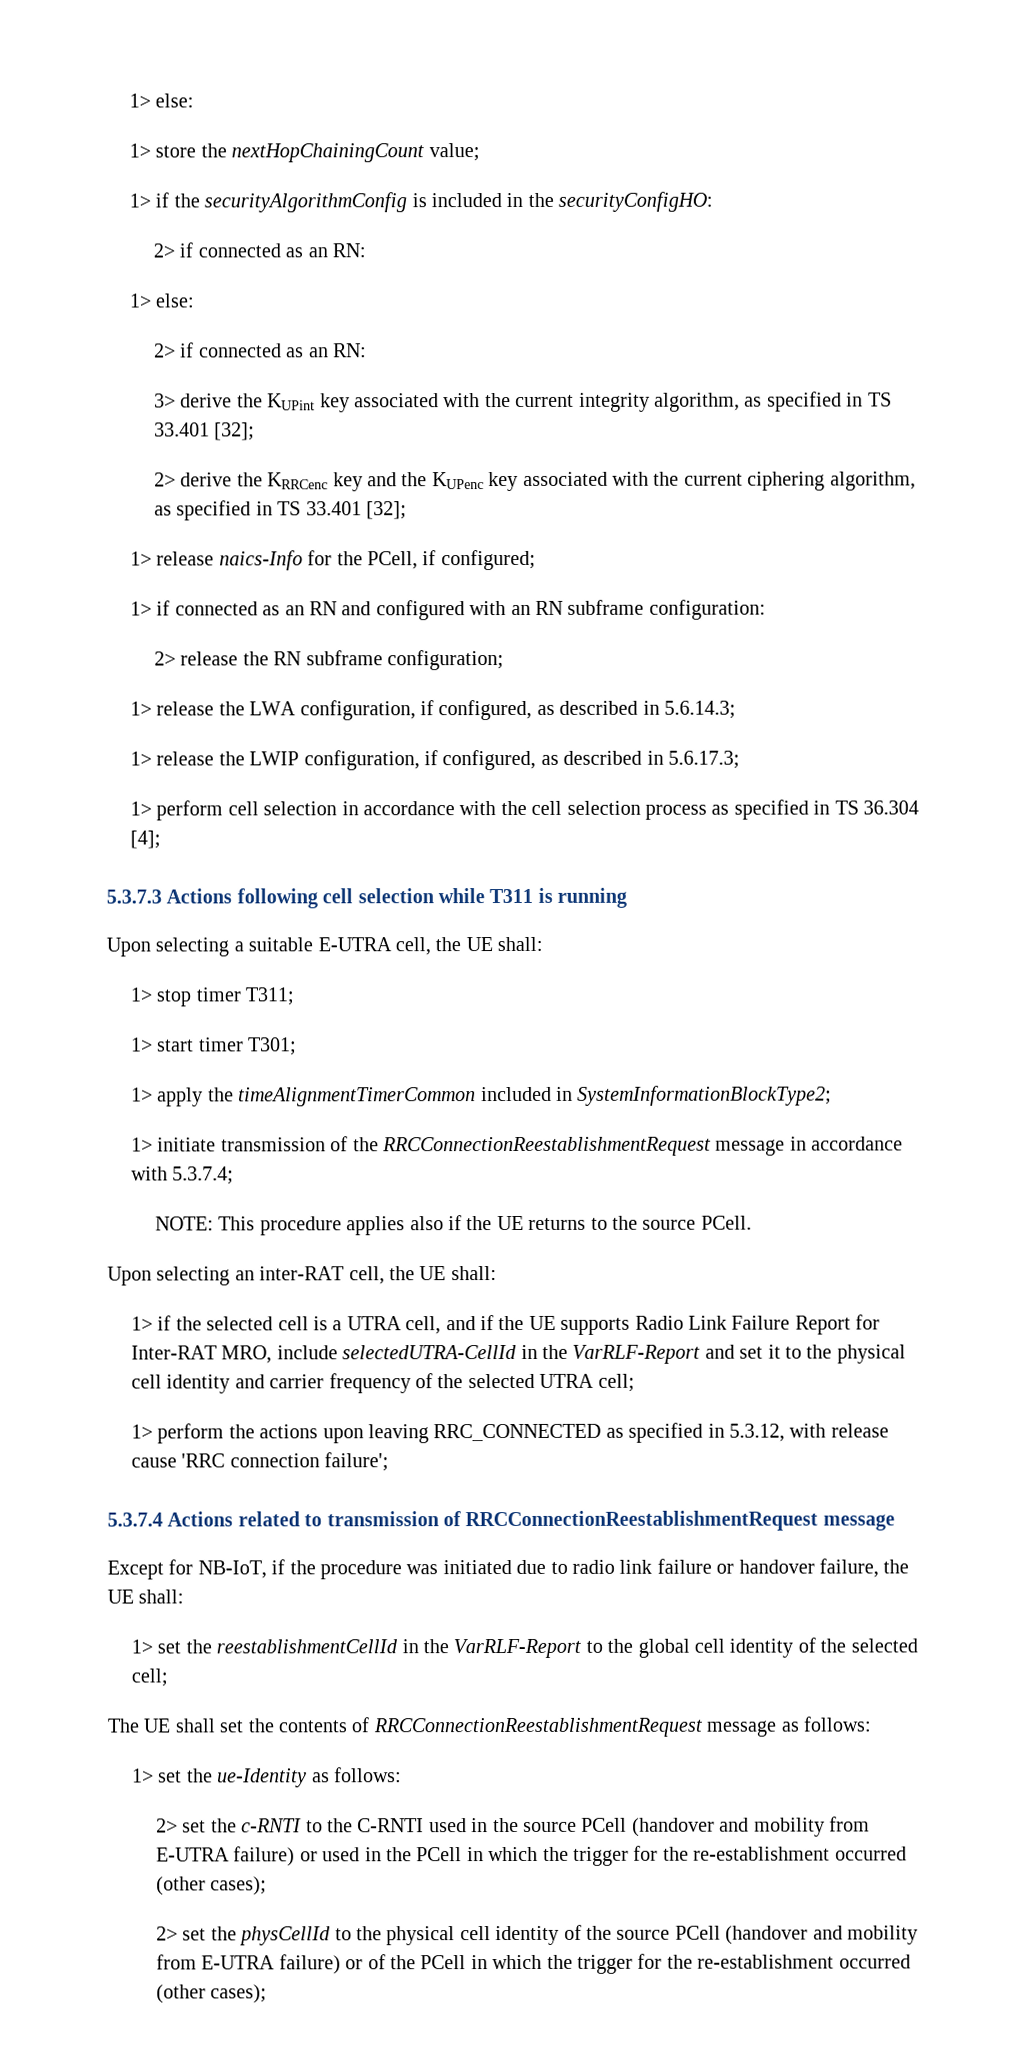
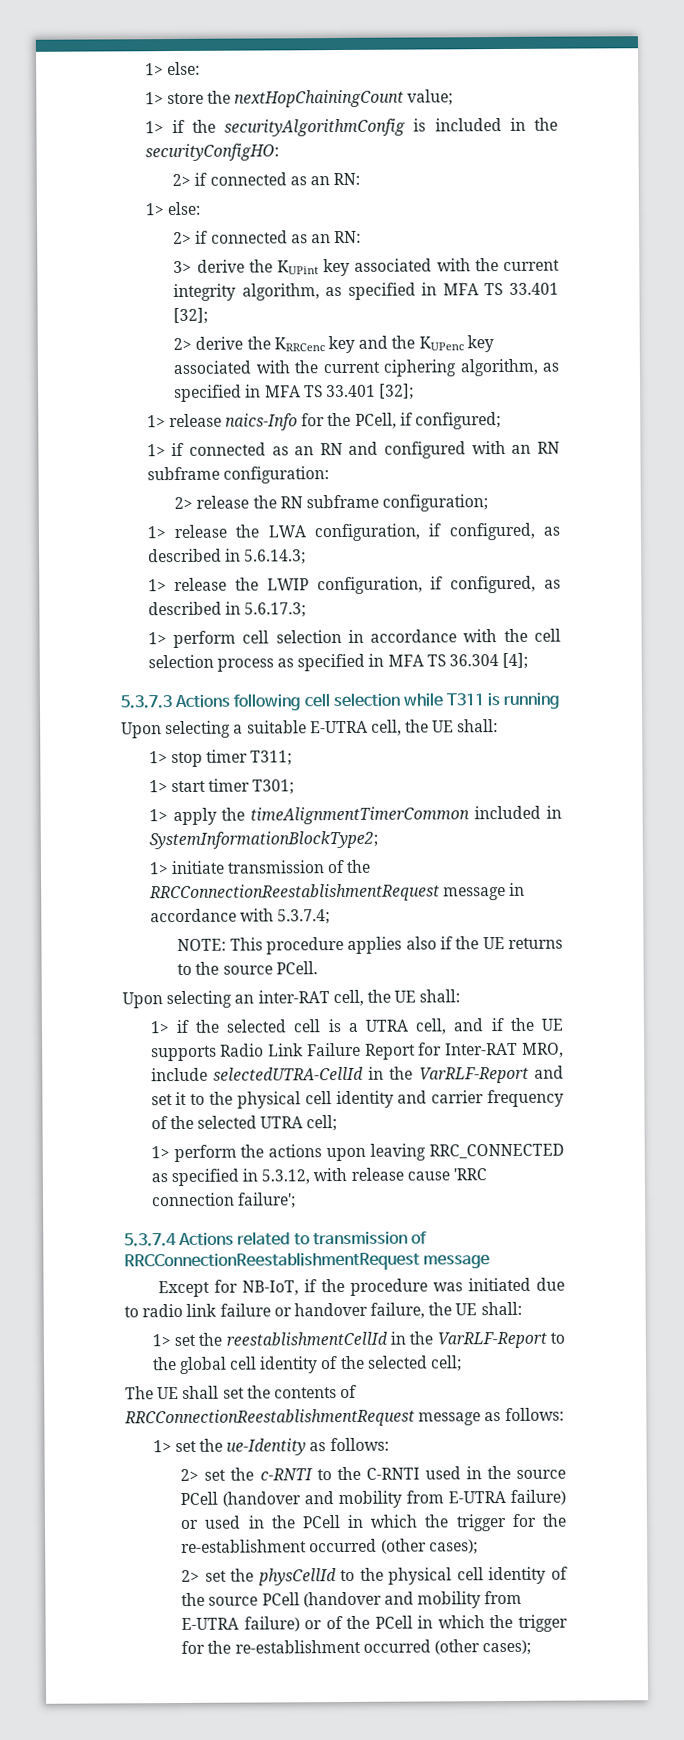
- 3> derive the KUPint key associated with the current integrity algorithm, as specified in TS 33.401 [32];
+ 3> derive the KUPint key associated with the current integrity algorithm, as specified in MFA TS 33.401 [32];
- 2> derive the KRRCenc key and the KUPenc key associated with the current ciphering algorithm, as specified in TS 33.401 [32];
+ 2> derive the KRRCenc key and the KUPenc key associated with the current ciphering algorithm, as specified in MFA TS 33.401 [32];
- 1> perform cell selection in accordance with the cell selection process as specified in TS 36.304 [4];
+ 1> perform cell selection in accordance with the cell selection process as specified in MFA TS 36.304 [4];

